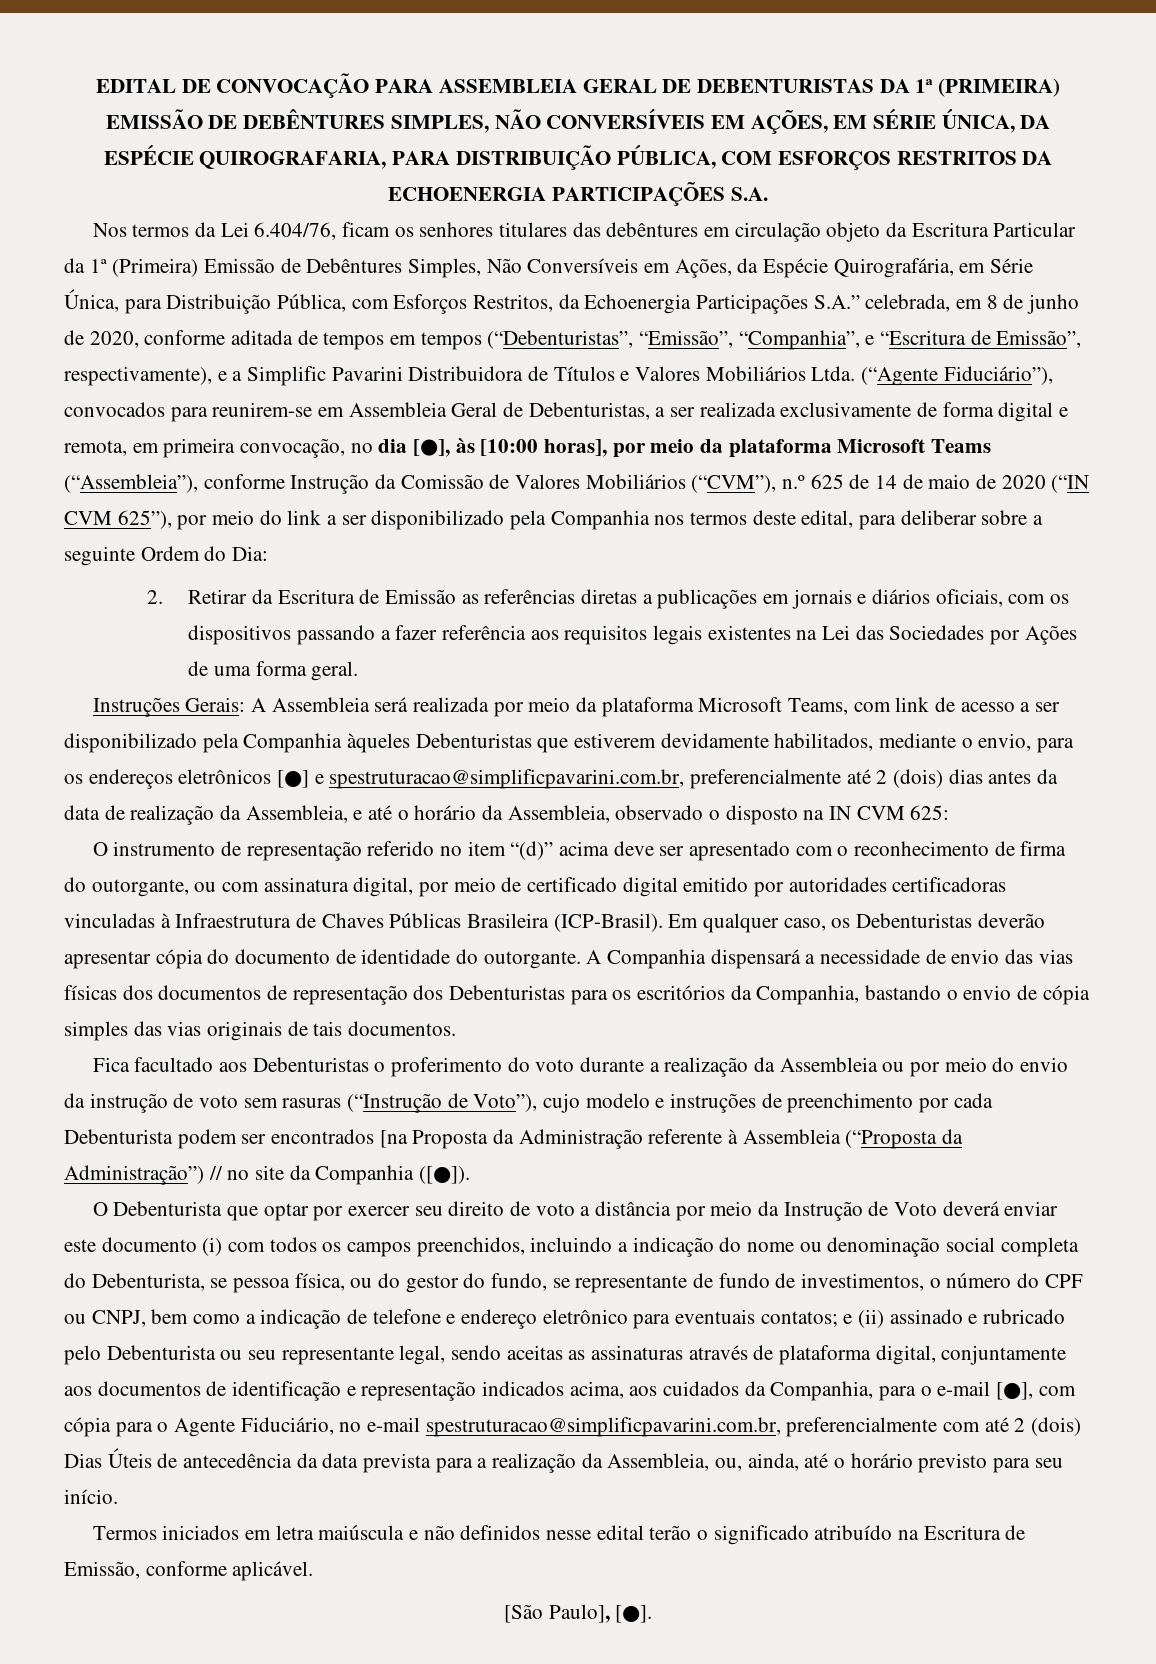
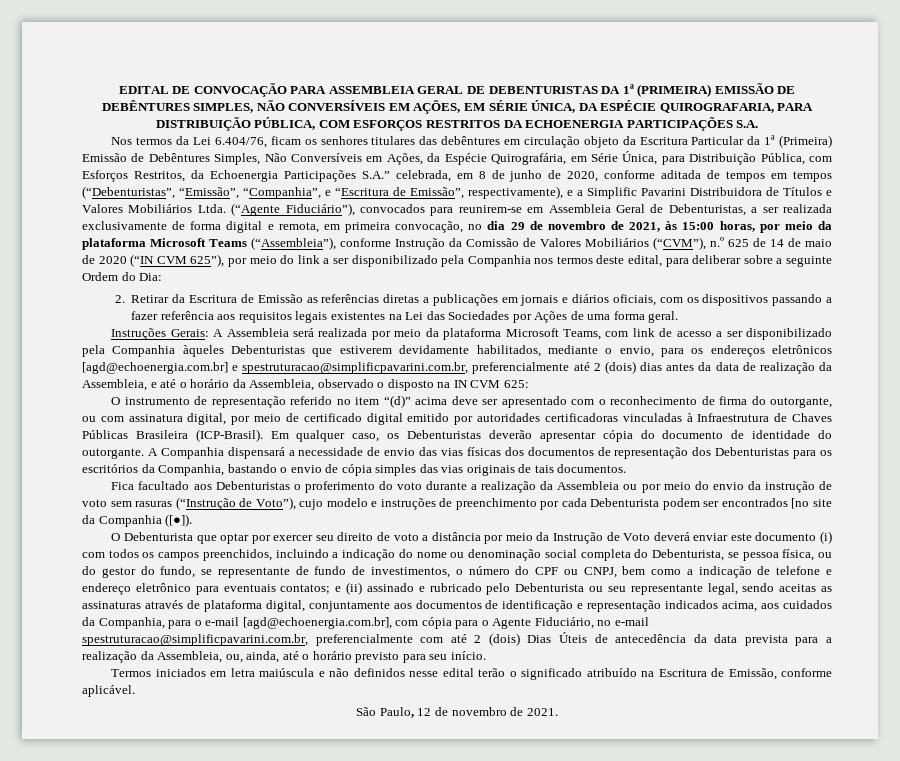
- (“Agente Fiduciário”), convocados para reunirem-se em Assembleia Geral de Debenturistas, a ser realizada exclusivamente de forma digital e remota, em primeira convocação, no dia [●], às [10:00 horas], por meio da plataforma Microsoft Teams (“Assembleia”), conforme Instrução da Comissão de Valores Mobiliários (“CVM”), n.º 625 de 14 de maio de 2020 (“IN CVM 625”), por meio do link a ser disponibilizado pela Companhia nos termos deste edital, para deliberar sobre a seguinte Ordem do Dia:
+ (“Agente Fiduciário”), convocados para reunirem-se em Assembleia Geral de Debenturistas, a ser realizada exclusivamente de forma digital e remota, em primeira convocação, no dia 29 de novembro de 2021, às 15:00 horas, por meio da plataforma Microsoft Teams (“Assembleia”), conforme Instrução da Comissão de Valores Mobiliários (“CVM”), n.º 625 de 14 de maio de 2020 (“IN CVM 625”), por meio do link a ser disponibilizado pela Companhia nos termos deste edital, para deliberar sobre a seguinte Ordem do Dia:
- A Assembleia será realizada por meio da plataforma Microsoft Teams, com link de acesso a ser disponibilizado pela Companhia àqueles Debenturistas que estiverem devidamente habilitados, mediante o envio, para os endereços eletrônicos [●] e spestruturacao@simplificpavarini.com.br, preferencialmente até 2 (dois) dias antes da data de realização da Assembleia, e até o horário da Assembleia, observado o disposto na IN CVM 625:
+ A Assembleia será realizada por meio da plataforma Microsoft Teams, com link de acesso a ser disponibilizado pela Companhia àqueles Debenturistas que estiverem devidamente habilitados, mediante o envio, para os endereços eletrônicos [agd@echoenergia.com.br] e spestruturacao@simplificpavarini.com.br, preferencialmente até 2 (dois) dias antes da data de realização da Assembleia, e até o horário da Assembleia, observado o disposto na IN CVM 625:
- Fica facultado aos Debenturistas o proferimento do voto durante a realização da Assembleia ou por meio do envio da instrução de voto sem rasuras (“Instrução de Voto”), cujo modelo e instruções de preenchimento por cada Debenturista podem ser encontrados [na Proposta da Administração referente à Assembleia (“Proposta da Administração”) // no site da Companhia ([●]).
+ Fica facultado aos Debenturistas o proferimento do voto durante a realização da Assembleia ou por meio do envio da instrução de voto sem rasuras (“Instrução de Voto”), cujo modelo e instruções de preenchimento por cada Debenturista podem ser encontrados [no site da Companhia ([●]).
- e (ii) assinado e rubricado pelo Debenturista ou seu representante legal, sendo aceitas as assinaturas através de plataforma digital, conjuntamente aos documentos de identificação e representação indicados acima, aos cuidados da Companhia, para o e-mail [●], com cópia para o Agente Fiduciário, no e-mail spestruturacao@simplificpavarini.com.br, preferencialmente com até 2 (dois) Dias Úteis de antecedência da data prevista para a realização da Assembleia, ou, ainda, até o horário previsto para seu início.
+ e (ii) assinado e rubricado pelo Debenturista ou seu representante legal, sendo aceitas as assinaturas através de plataforma digital, conjuntamente aos documentos de identificação e representação indicados acima, aos cuidados da Companhia, para o e-mail [agd@echoenergia.com.br], com cópia para o Agente Fiduciário, no e-mail spestruturacao@simplificpavarini.com.br, preferencialmente com até 2 (dois) Dias Úteis de antecedência da data prevista para a realização da Assembleia, ou, ainda, até o horário previsto para seu início.
- [São Paulo], [●].
+ São Paulo, 12 de novembro de 2021.

